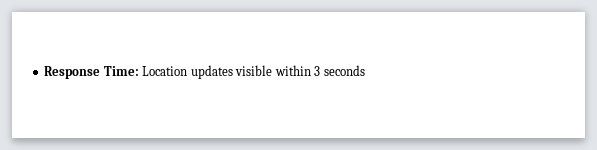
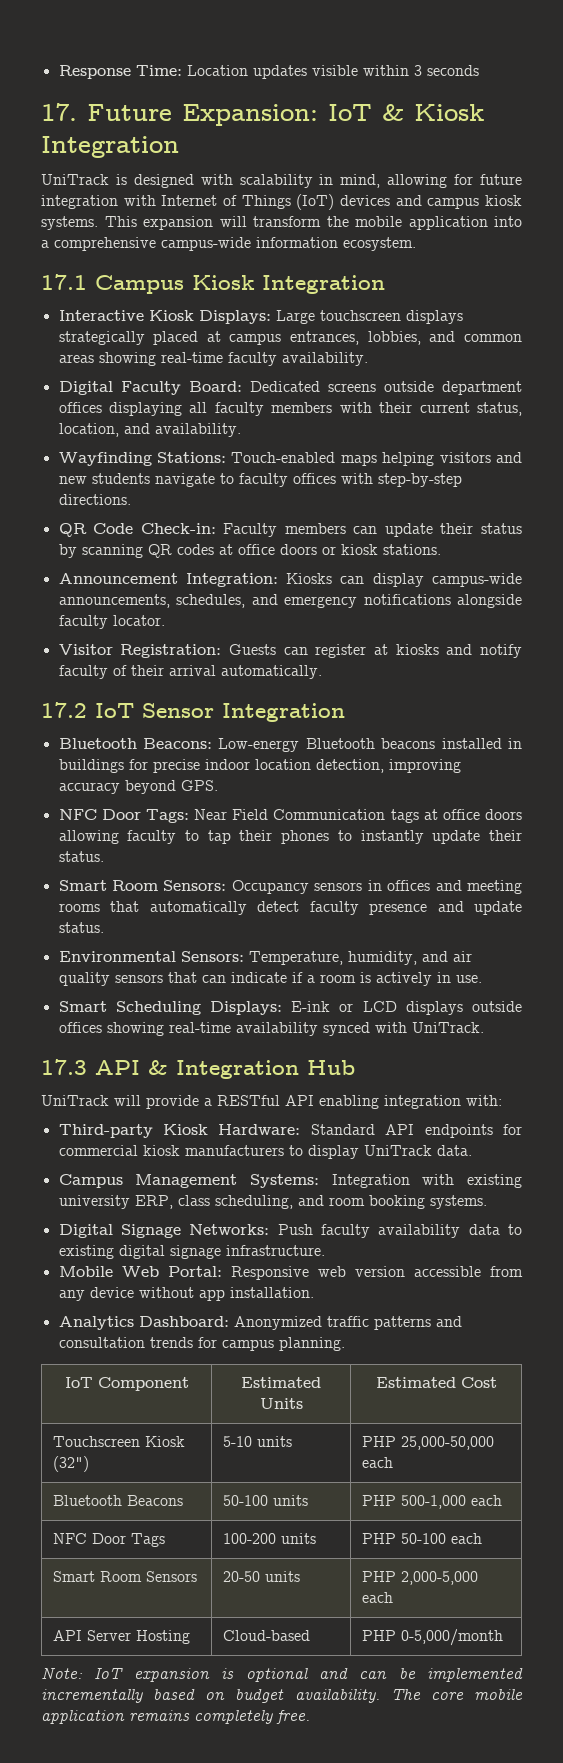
+ 17. Future Expansion: IoT & Kiosk Integration
+ UniTrack is designed with scalability in mind, allowing for future integration with Internet of Things (IoT) devices and campus kiosk systems. This expansion will transform the mobile application into a comprehensive campus-wide information ecosystem.
+ 17.1 Campus Kiosk Integration
+ Interactive Kiosk Displays: Large touchscreen displays strategically placed at campus entrances, lobbies, and common areas showing real-time faculty availability.
+ Digital Faculty Board: Dedicated screens outside department offices displaying all faculty members with their current status, location, and availability.
+ Wayfinding Stations: Touch-enabled maps helping visitors and new students navigate to faculty offices with step-by-step directions.
+ QR Code Check-in: Faculty members can update their status by scanning QR codes at office doors or kiosk stations.
+ Announcement Integration: Kiosks can display campus-wide announcements, schedules, and emergency notifications alongside faculty locator.
+ Visitor Registration: Guests can register at kiosks and notify faculty of their arrival automatically.
+ 17.2 IoT Sensor Integration
+ Bluetooth Beacons: Low-energy Bluetooth beacons installed in buildings for precise indoor location detection, improving accuracy beyond GPS.
+ NFC Door Tags: Near Field Communication tags at office doors allowing faculty to tap their phones to instantly update their status.
+ Smart Room Sensors: Occupancy sensors in offices and meeting rooms that automatically detect faculty presence and update status.
+ Environmental Sensors: Temperature, humidity, and air quality sensors that can indicate if a room is actively in use.
+ Smart Scheduling Displays: E-ink or LCD displays outside offices showing real-time availability synced with UniTrack.
+ 17.3 API & Integration Hub
+ UniTrack will provide a RESTful API enabling integration with:
+ Third-party Kiosk Hardware: Standard API endpoints for commercial kiosk manufacturers to display UniTrack data.
+ Campus Management Systems: Integration with existing university ERP, class scheduling, and room booking systems.
+ Digital Signage Networks: Push faculty availability data to existing digital signage infrastructure.
+ Mobile Web Portal: Responsive web version accessible from any device without app installation.
+ Analytics Dashboard: Anonymized traffic patterns and consultation trends for campus planning.
+ IoT Component | Estimated Units | Estimated Cost
+ Touchscreen Kiosk (32") | 5-10 units | PHP 25,000-50,000 each
+ Bluetooth Beacons | 50-100 units | PHP 500-1,000 each
+ NFC Door Tags | 100-200 units | PHP 50-100 each
+ Smart Room Sensors | 20-50 units | PHP 2,000-5,000 each
+ API Server Hosting | Cloud-based | PHP 0-5,000/month
+ Note: IoT expansion is optional and can be implemented incrementally based on budget availability. The core mobile application remains completely free.

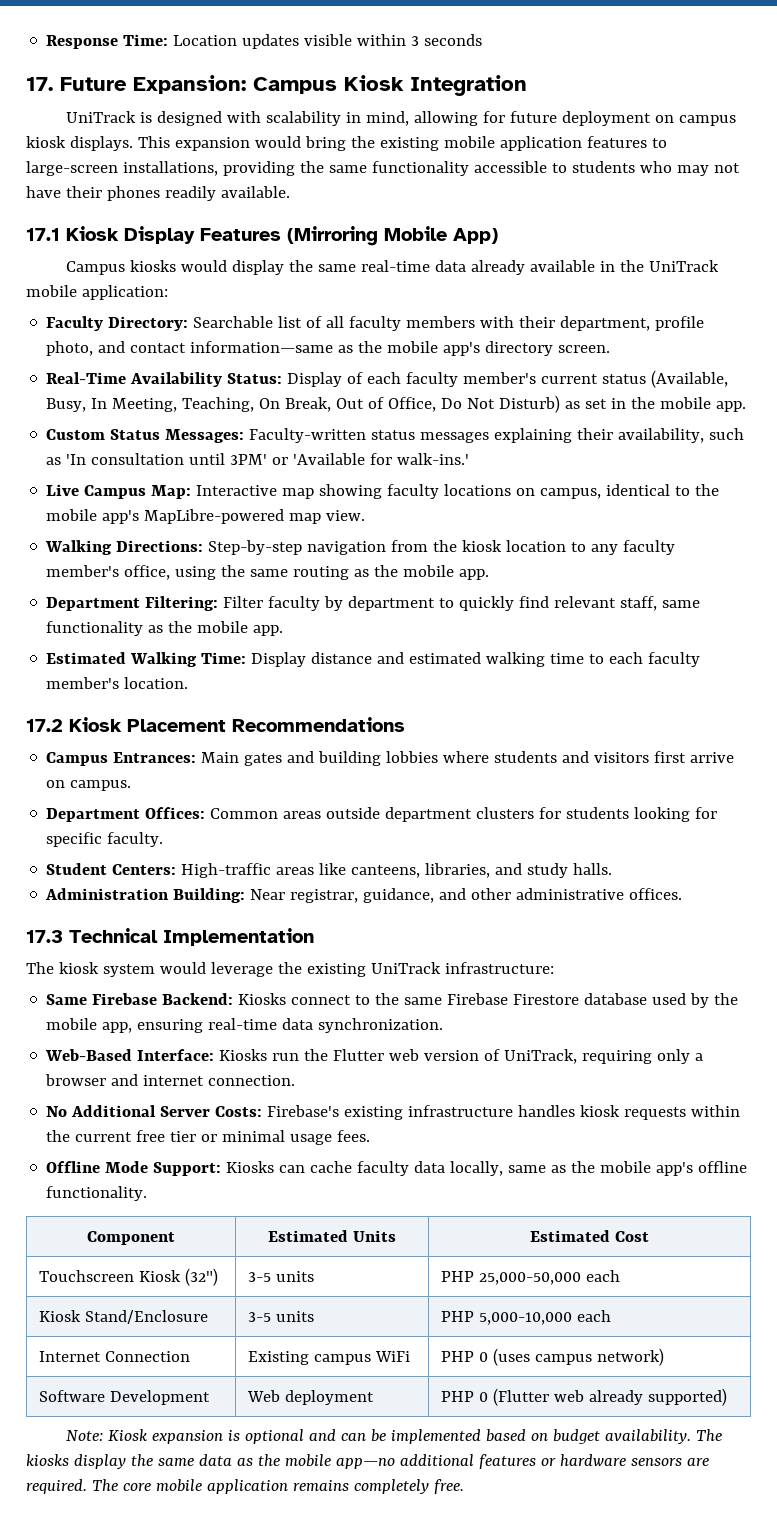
- 17. Future Expansion: IoT & Kiosk Integration
+ 17. Future Expansion: Campus Kiosk Integration
- UniTrack is designed with scalability in mind, allowing for future integration with Internet of Things (IoT) devices and campus kiosk systems.
+ UniTrack is designed with scalability in mind, allowing for future deployment on campus kiosk displays.
- This expansion will transform the mobile application into a comprehensive campus-wide information ecosystem.
- 17.1 Campus Kiosk Integration
- Interactive Kiosk Displays: Large touchscreen displays strategically placed at campus entrances, lobbies, and common areas showing real-time faculty availability.
- Digital Faculty Board: Dedicated screens outside department offices displaying all faculty members with their current status, location, and availability.
- Wayfinding Stations: Touch-enabled maps helping visitors and new students navigate to faculty offices with step-by-step directions.
- QR Code Check-in: Faculty members can update their status by scanning QR codes at office doors or kiosk stations.
- Announcement Integration: Kiosks can display campus-wide announcements, schedules, and emergency notifications alongside faculty locator.
- Visitor Registration: Guests can register at kiosks and notify faculty of their arrival automatically.
- 17.2 IoT Sensor Integration
- Bluetooth Beacons: Low-energy Bluetooth beacons installed in buildings for precise indoor location detection, improving accuracy beyond GPS.
- NFC Door Tags: Near Field Communication tags at office doors allowing faculty to tap their phones to instantly update their status.
- Smart Room Sensors: Occupancy sensors in offices and meeting rooms that automatically detect faculty presence and update status.
- Environmental Sensors: Temperature, humidity, and air quality sensors that can indicate if a room is actively in use.
- Smart Scheduling Displays: E-ink or LCD displays outside offices showing real-time availability synced with UniTrack.
- 17.3 API & Integration Hub
- UniTrack will provide a RESTful API enabling integration with:
- Third-party Kiosk Hardware: Standard API endpoints for commercial kiosk manufacturers to display UniTrack data.
- Campus Management Systems: Integration with existing university ERP, class scheduling, and room booking systems.
- Digital Signage Networks: Push faculty availability data to existing digital signage infrastructure.
- Mobile Web Portal: Responsive web version accessible from any device without app installation.
- Analytics Dashboard: Anonymized traffic patterns and consultation trends for campus planning.
- IoT Component | Estimated Units | Estimated Cost
+ This expansion would bring the existing mobile application features to large-screen installations, providing the same functionality accessible to students who may not have their phones readily available.
+ 17.1 Kiosk Display Features (Mirroring Mobile App)
+ Campus kiosks would display the same real-time data already available in the UniTrack mobile application:
+ Faculty Directory: Searchable list of all faculty members with their department, profile photo, and contact information—same as the mobile app's directory screen.
+ Real-Time Availability Status: Display of each faculty member's current status (Available, Busy, In Meeting, Teaching, On Break, Out of Office, Do Not Disturb) as set in the mobile app.
+ Custom Status Messages: Faculty-written status messages explaining their availability, such as 'In consultation until 3PM' or 'Available for walk-ins.'
+ Live Campus Map: Interactive map showing faculty locations on campus, identical to the mobile app's MapLibre-powered map view.
+ Walking Directions: Step-by-step navigation from the kiosk location to any faculty member's office, using the same routing as the mobile app.
+ Department Filtering: Filter faculty by department to quickly find relevant staff, same functionality as the mobile app.
+ Estimated Walking Time: Display distance and estimated walking time to each faculty member's location.
+ 17.2 Kiosk Placement Recommendations
+ Campus Entrances: Main gates and building lobbies where students and visitors first arrive on campus.
+ Department Offices: Common areas outside department clusters for students looking for specific faculty.
+ Student Centers: High-traffic areas like canteens, libraries, and study halls.
+ Administration Building: Near registrar, guidance, and other administrative offices.
+ 17.3 Technical Implementation
+ The kiosk system would leverage the existing UniTrack infrastructure:
+ Same Firebase Backend: Kiosks connect to the same Firebase Firestore database used by the mobile app, ensuring real-time data synchronization.
+ Web-Based Interface: Kiosks run the Flutter web version of UniTrack, requiring only a browser and internet connection.
+ No Additional Server Costs: Firebase's existing infrastructure handles kiosk requests within the current free tier or minimal usage fees.
+ Offline Mode Support: Kiosks can cache faculty data locally, same as the mobile app's offline functionality.
+ Component | Estimated Units | Estimated Cost
- Touchscreen Kiosk (32") | 5-10 units | PHP 25,000-50,000 each
+ Touchscreen Kiosk (32") | 3-5 units | PHP 25,000-50,000 each
- Bluetooth Beacons | 50-100 units | PHP 500-1,000 each
- NFC Door Tags | 100-200 units | PHP 50-100 each
- Smart Room Sensors | 20-50 units | PHP 2,000-5,000 each
- API Server Hosting | Cloud-based | PHP 0-5,000/month
+ Kiosk Stand/Enclosure | 3-5 units | PHP 5,000-10,000 each
+ Internet Connection | Existing campus WiFi | PHP 0 (uses campus network)
+ Software Development | Web deployment | PHP 0 (Flutter web already supported)
- Note: IoT expansion is optional and can be implemented incrementally based on budget availability.
+ Note: Kiosk expansion is optional and can be implemented based on budget availability.
- The core mobile application remains completely free.
+ The kiosks display the same data as the mobile app—no additional features or hardware sensors are required. The core mobile application remains completely free.

